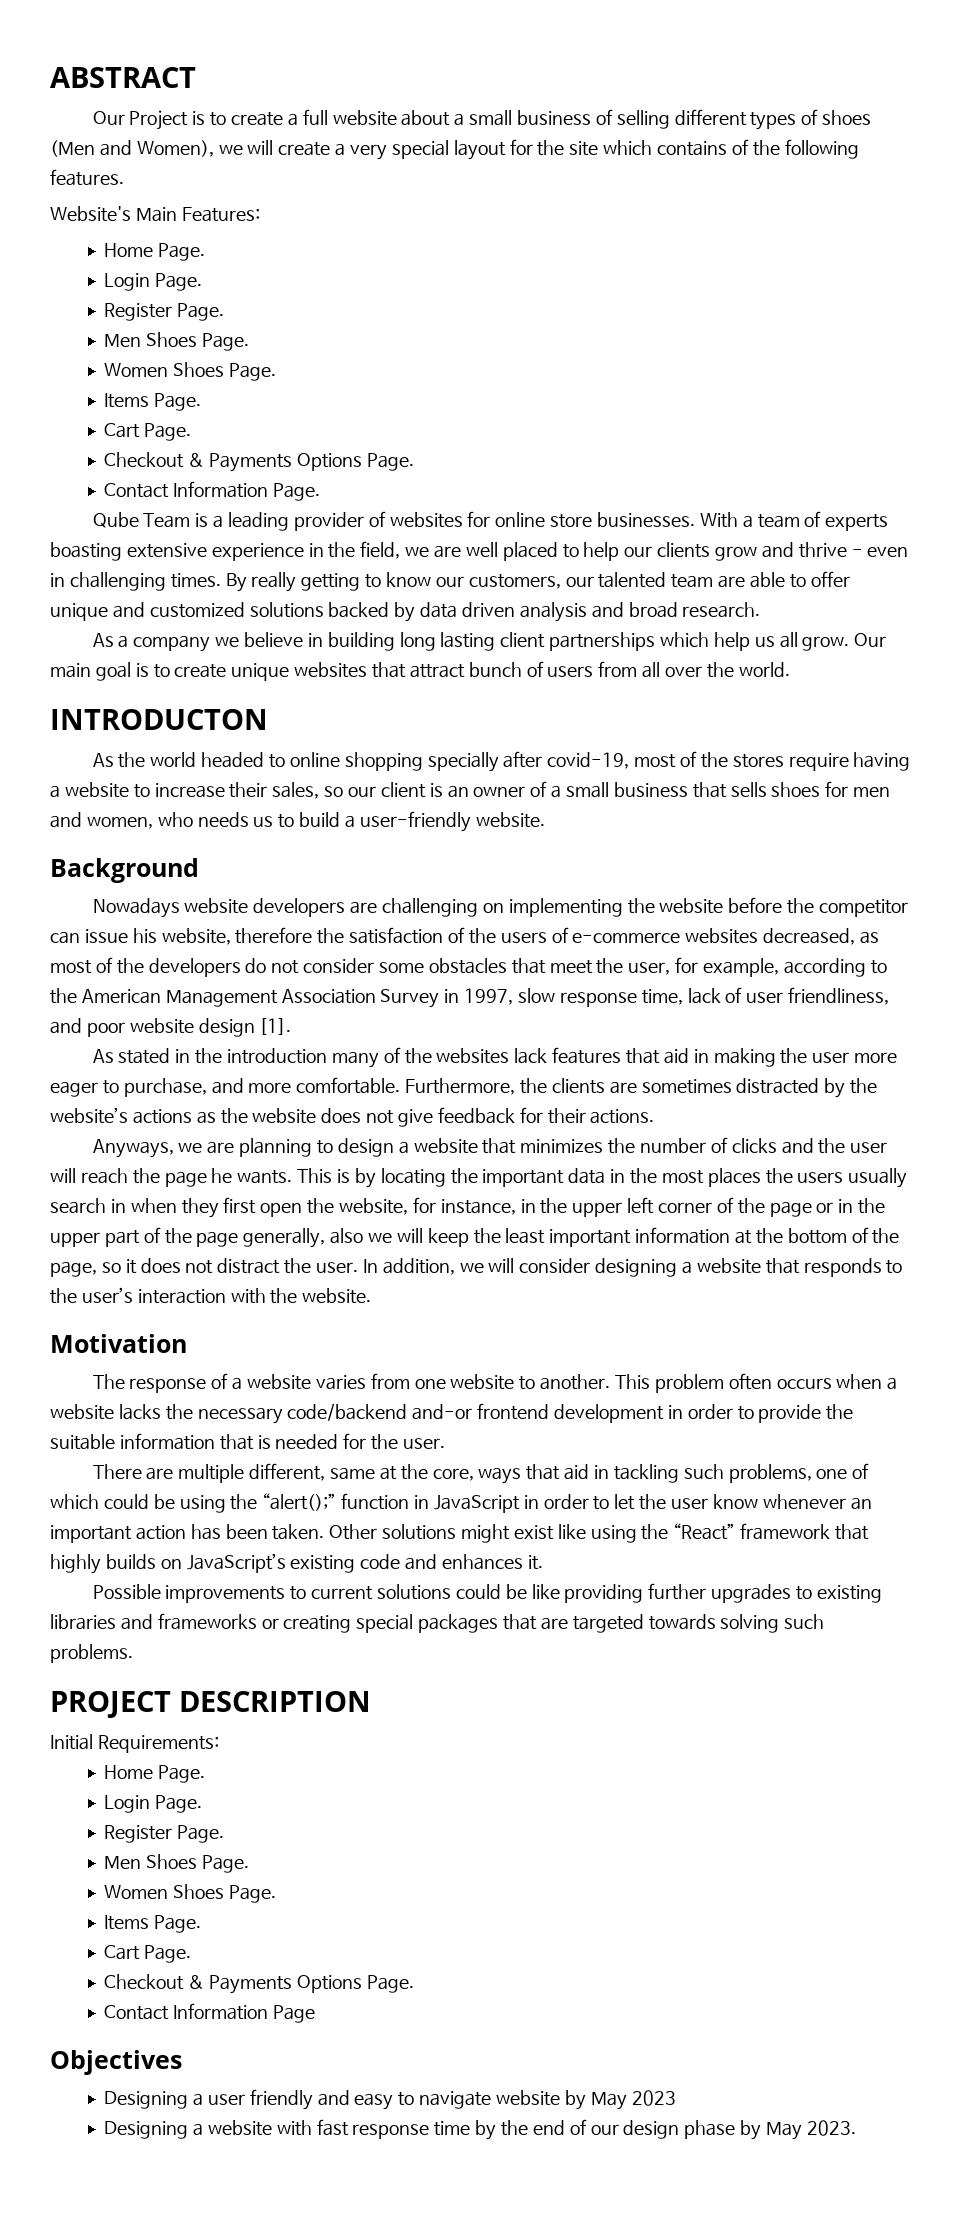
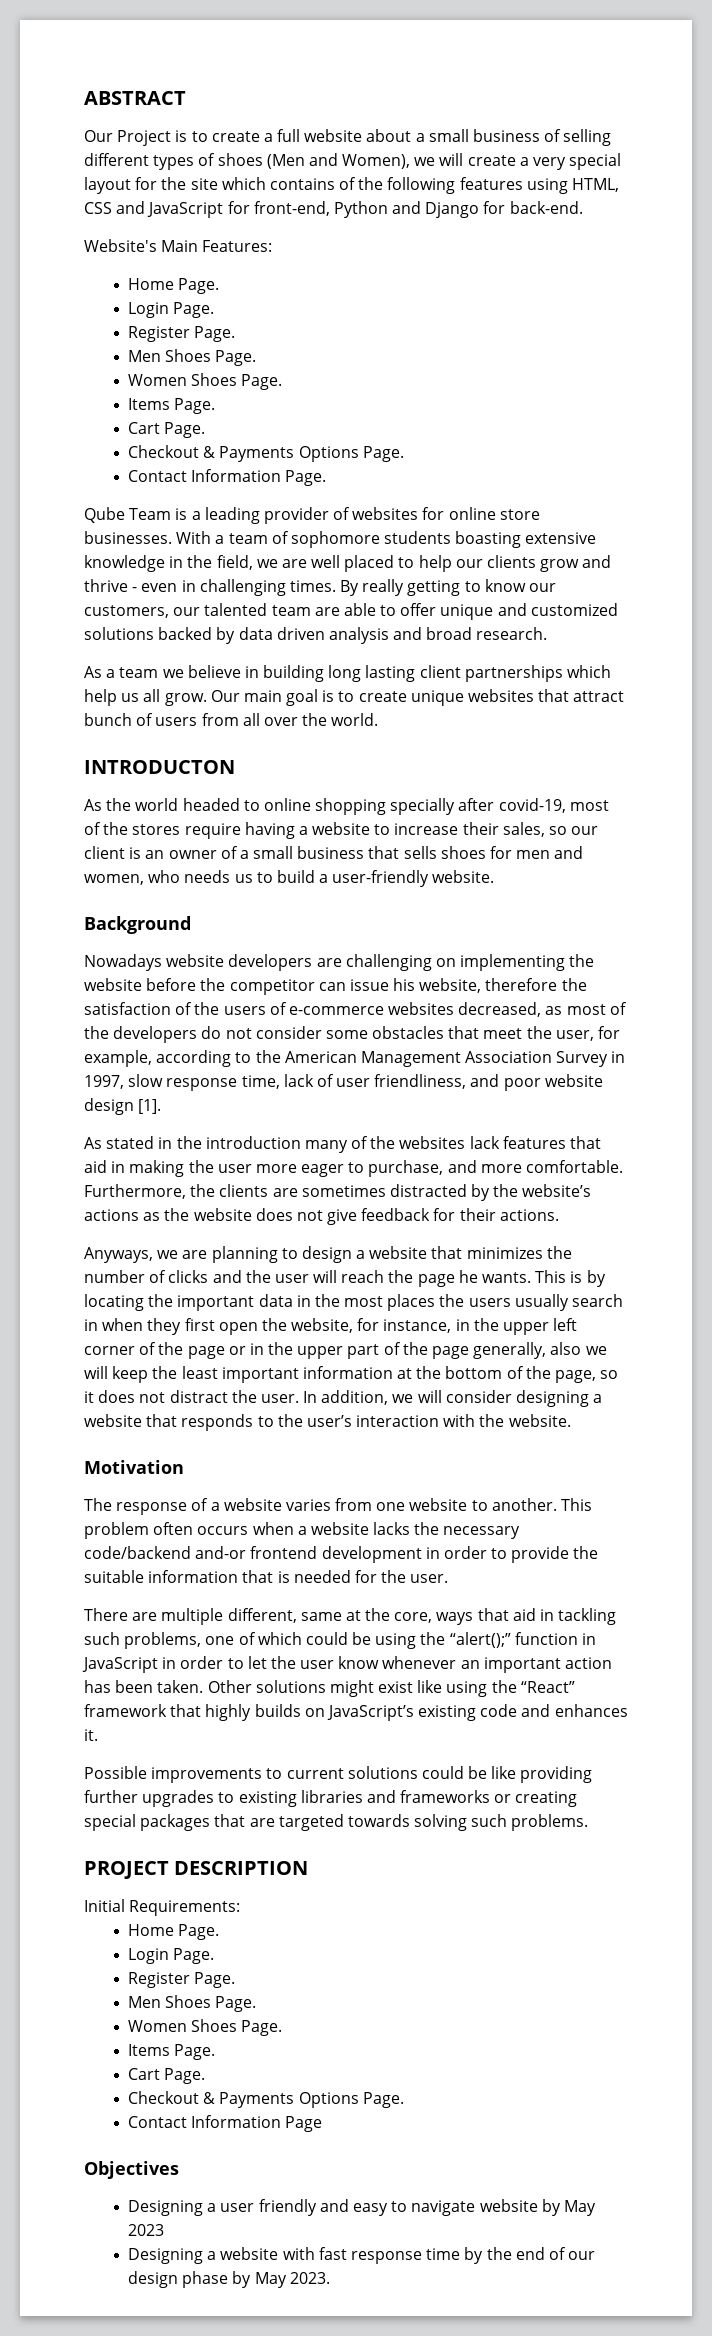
- Our Project is to create a full website about a small business of selling different types of shoes (Men and Women), we will create a very special layout for the site which contains of the following features.
+ Our Project is to create a full website about a small business of selling different types of shoes (Men and Women), we will create a very special layout for the site which contains of the following features using HTML, CSS and JavaScript for front-end, Python and Django for back-end.
- With a team of experts boasting extensive experience in the field, we are well placed to help our clients grow and thrive - even in challenging times.
+ With a team of sophomore students boasting extensive knowledge in the field, we are well placed to help our clients grow and thrive - even in challenging times.
- As a company we believe in building long lasting client partnerships which help us all grow.
+ As a team we believe in building long lasting client partnerships which help us all grow.

